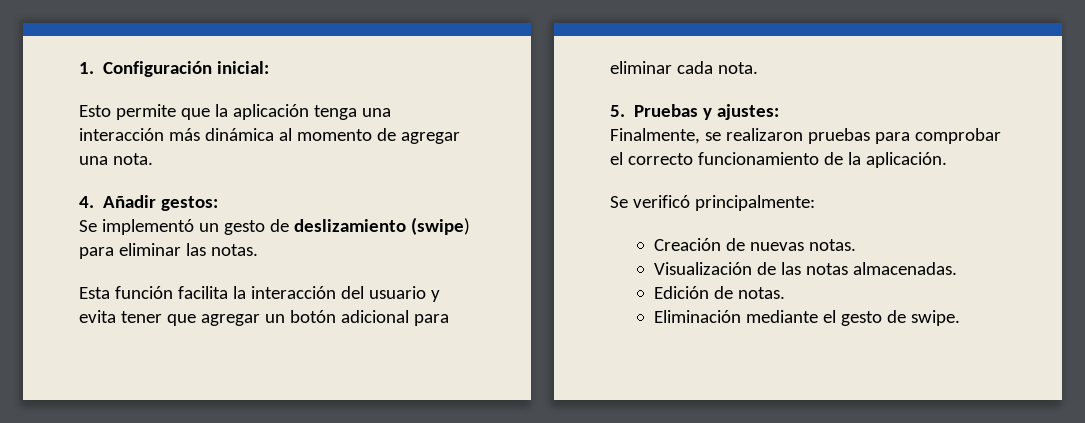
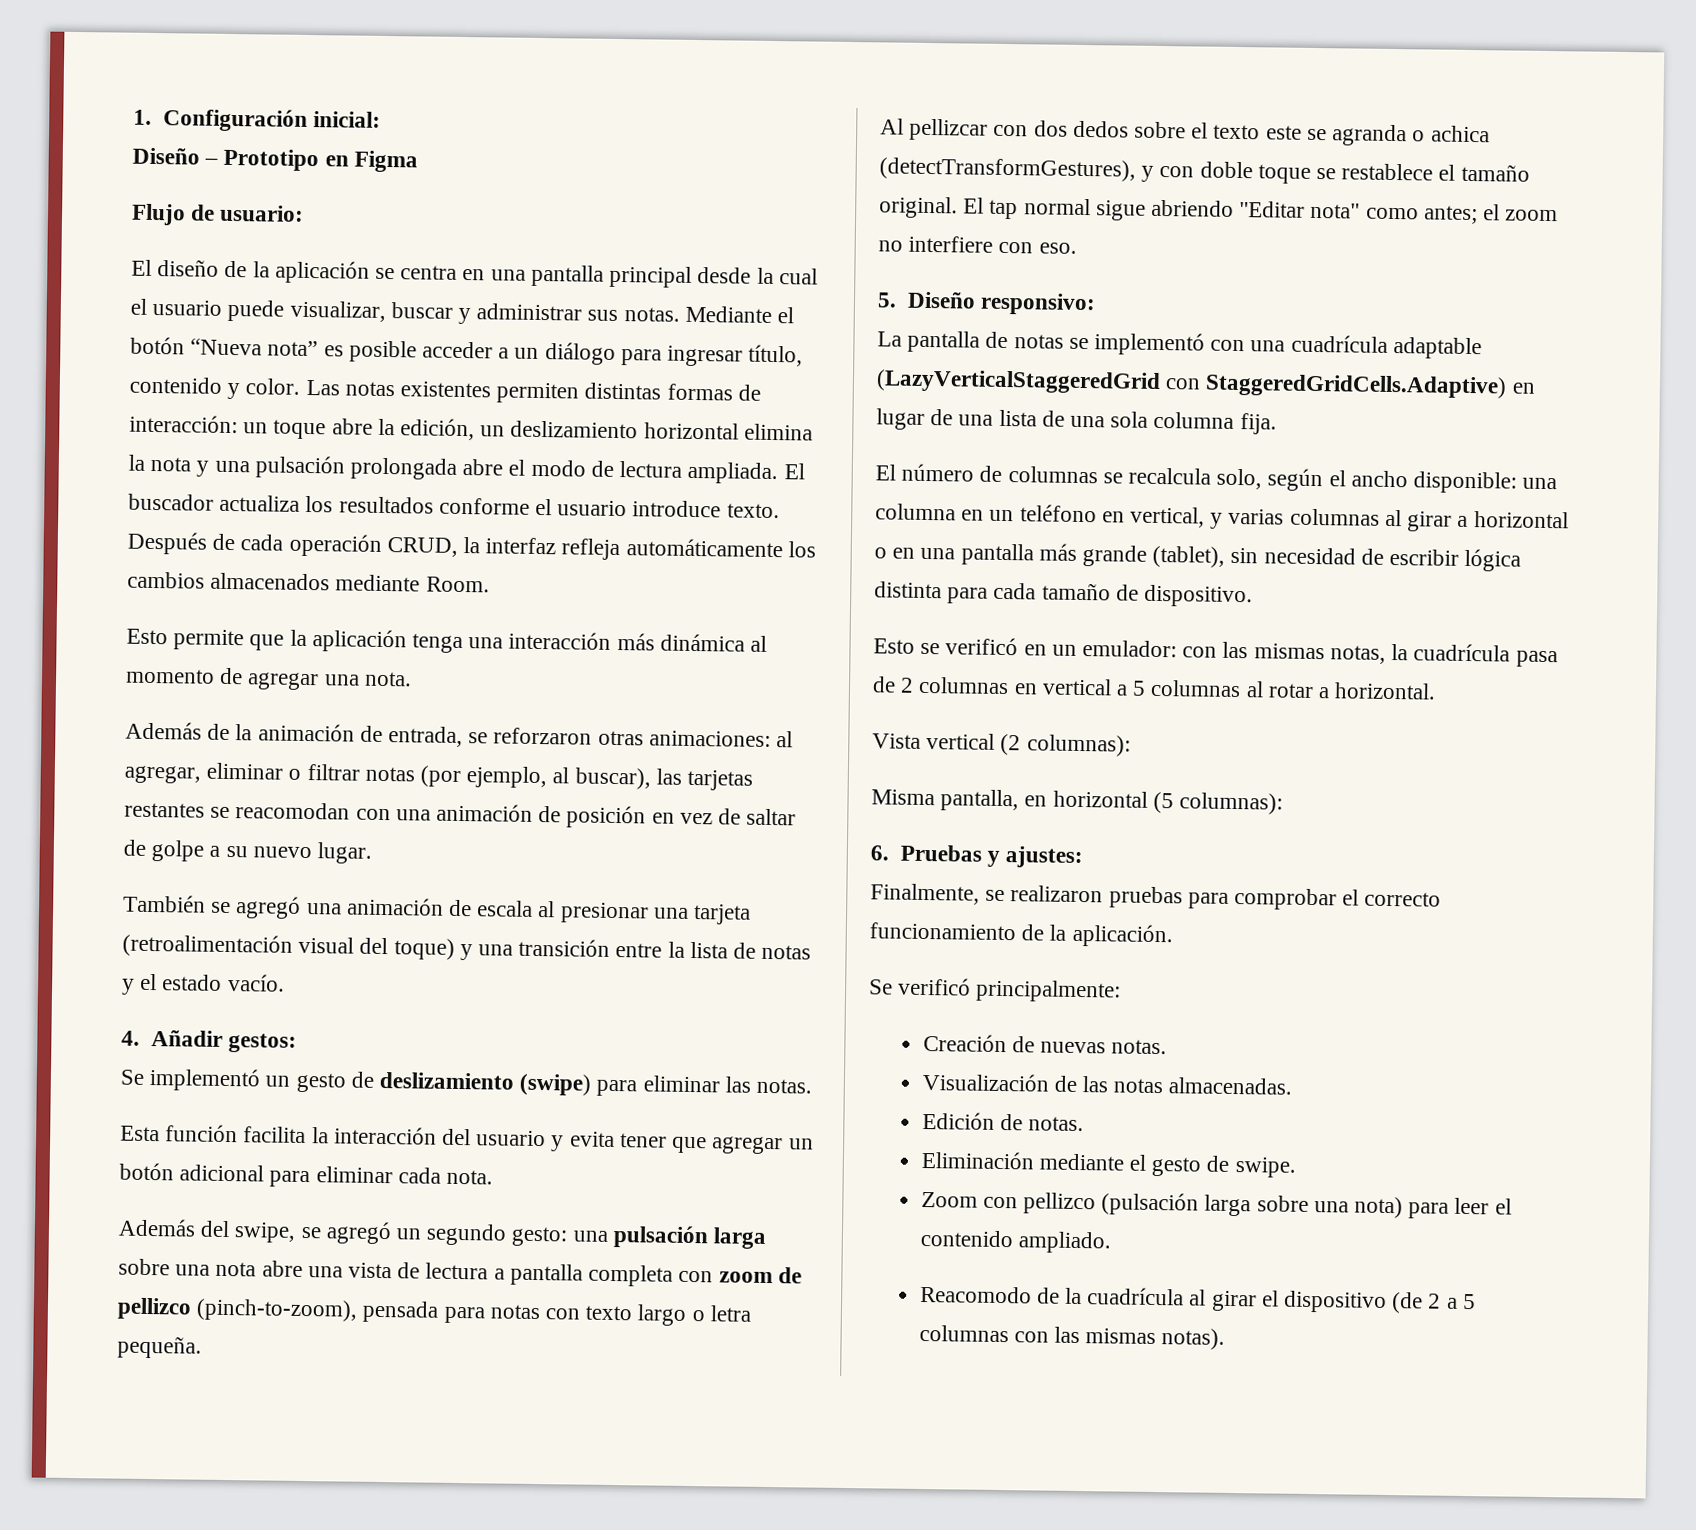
+ Diseño – Prototipo en Figma
+ Flujo de usuario:
+ El diseño de la aplicación se centra en una pantalla principal desde la cual el usuario puede visualizar, buscar y administrar sus notas. Mediante el botón “Nueva nota” es posible acceder a un diálogo para ingresar título, contenido y color. Las notas existentes permiten distintas formas de interacción: un toque abre la edición, un deslizamiento horizontal elimina la nota y una pulsación prolongada abre el modo de lectura ampliada. El buscador actualiza los resultados conforme el usuario introduce texto. Después de cada operación CRUD, la interfaz refleja automáticamente los cambios almacenados mediante Room.
+ Además de la animación de entrada, se reforzaron otras animaciones: al agregar, eliminar o filtrar notas (por ejemplo, al buscar), las tarjetas restantes se reacomodan con una animación de posición en vez de saltar de golpe a su nuevo lugar.
+ También se agregó una animación de escala al presionar una tarjeta (retroalimentación visual del toque) y una transición entre la lista de notas y el estado vacío.
- 5. Pruebas y ajustes:
+ Además del swipe, se agregó un segundo gesto: una pulsación larga sobre una nota abre una vista de lectura a pantalla completa con zoom de pellizco (pinch-to-zoom), pensada para notas con texto largo o letra pequeña.
+ Al pellizcar con dos dedos sobre el texto este se agranda o achica (detectTransformGestures), y con doble toque se restablece el tamaño original. El tap normal sigue abriendo "Editar nota" como antes; el zoom no interfiere con eso.
+ 5. Diseño responsivo:
+ La pantalla de notas se implementó con una cuadrícula adaptable (LazyVerticalStaggeredGrid con StaggeredGridCells.Adaptive) en lugar de una lista de una sola columna fija.
+ El número de columnas se recalcula solo, según el ancho disponible: una columna en un teléfono en vertical, y varias columnas al girar a horizontal o en una pantalla más grande (tablet), sin necesidad de escribir lógica distinta para cada tamaño de dispositivo.
+ Esto se verificó en un emulador: con las mismas notas, la cuadrícula pasa de 2 columnas en vertical a 5 columnas al rotar a horizontal.
+ Vista vertical (2 columnas):
+ Misma pantalla, en horizontal (5 columnas):
+ 6. Pruebas y ajustes:
+ Zoom con pellizco (pulsación larga sobre una nota) para leer el contenido ampliado.
+ Reacomodo de la cuadrícula al girar el dispositivo (de 2 a 5 columnas con las mismas notas).

